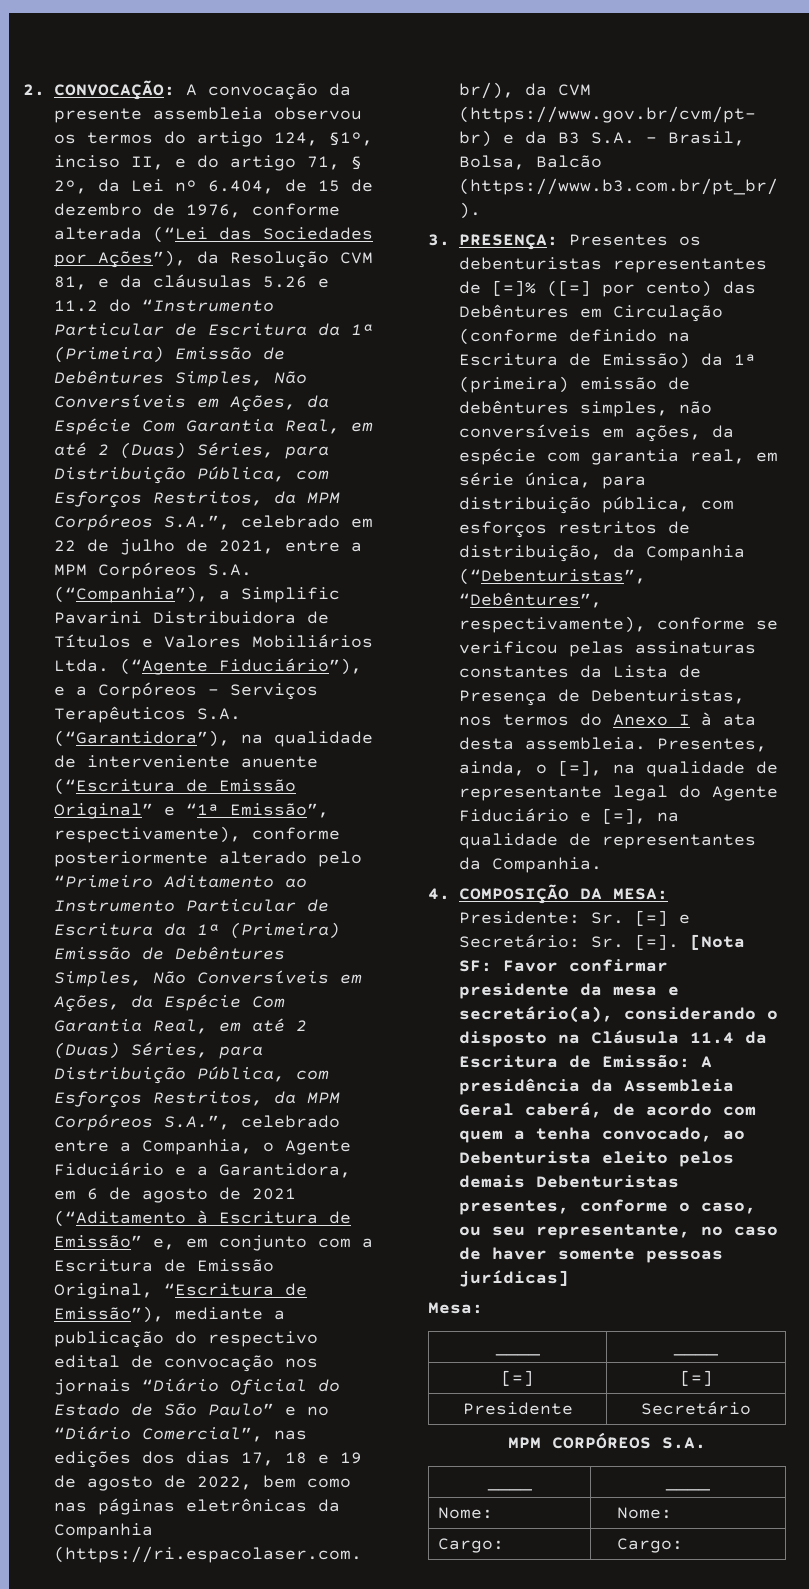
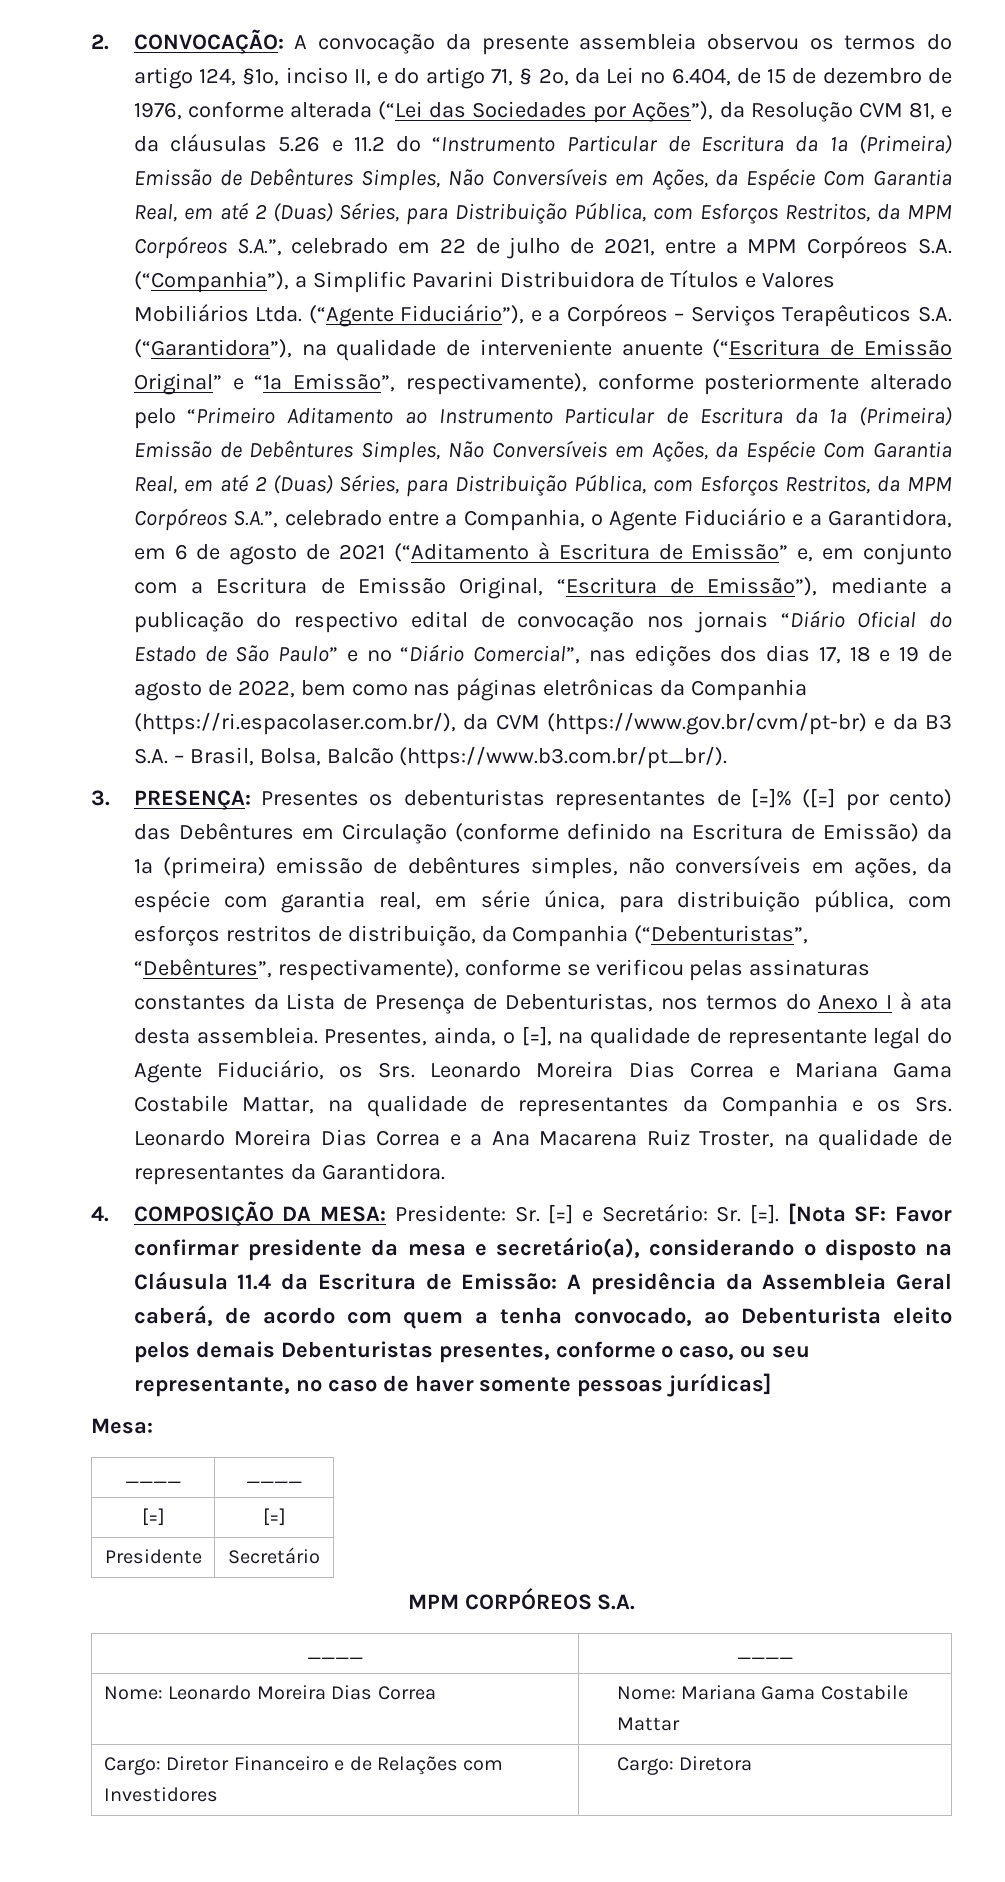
- Presentes, ainda, o [=], na qualidade de representante legal do Agente Fiduciário e [=], na qualidade de representantes da Companhia.
+ Presentes, ainda, o [=], na qualidade de representante legal do Agente Fiduciário, os Srs. Leonardo Moreira Dias Correa e Mariana Gama Costabile Mattar, na qualidade de representantes da Companhia e os Srs. Leonardo Moreira Dias Correa e a Ana Macarena Ruiz Troster, na qualidade de representantes da Garantidora.
- Nome: | Nome:
- Cargo: | Cargo:
+ Nome: Leonardo Moreira Dias Correa | Nome: Mariana Gama Costabile Mattar
+ Cargo: Diretor Financeiro e de Relações com Investidores | Cargo: Diretora

